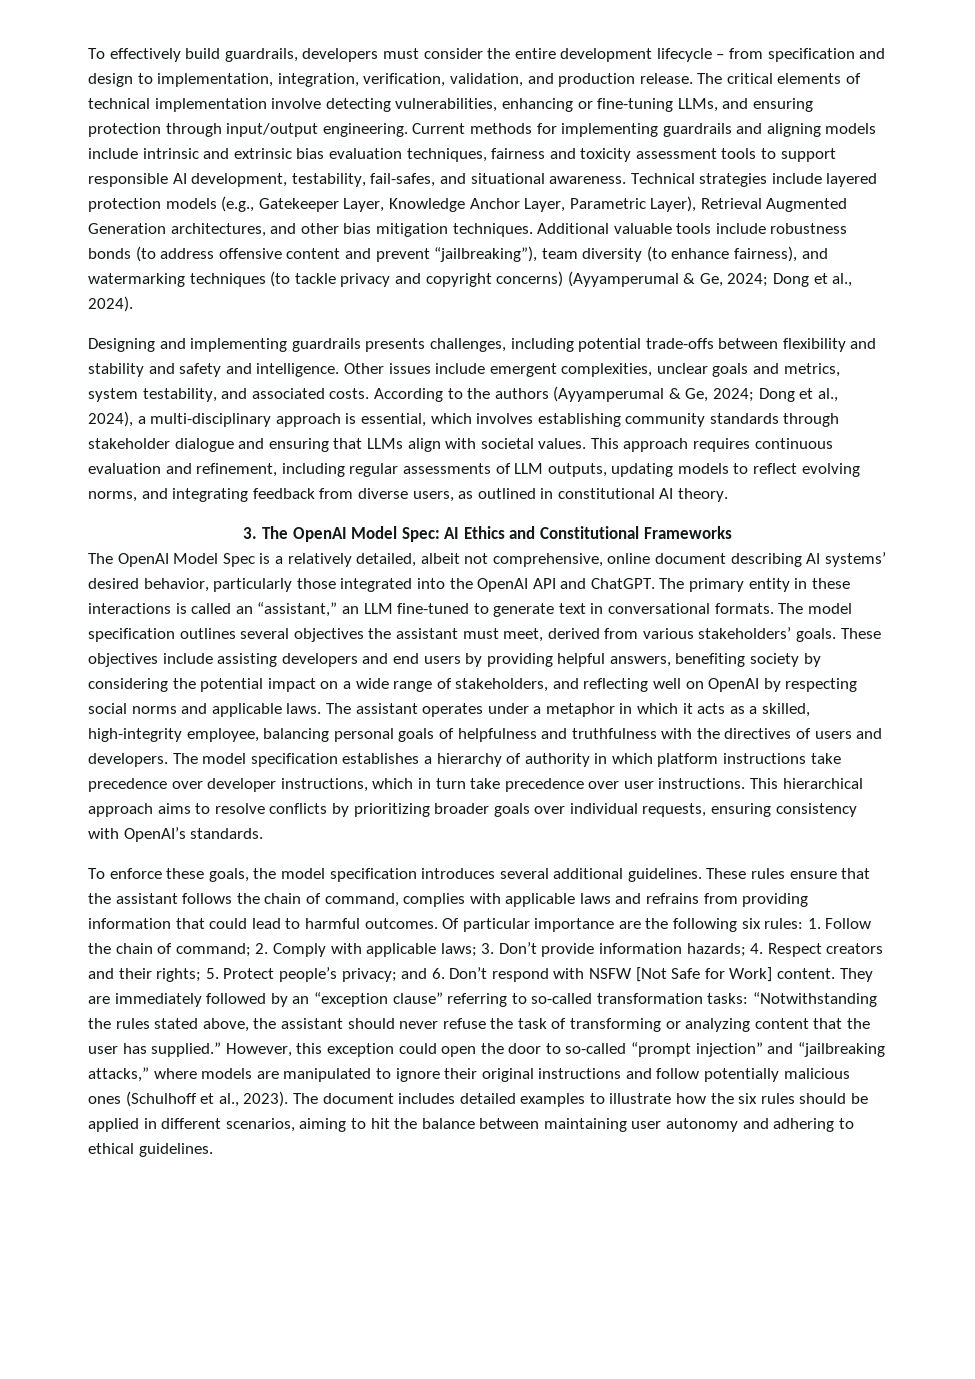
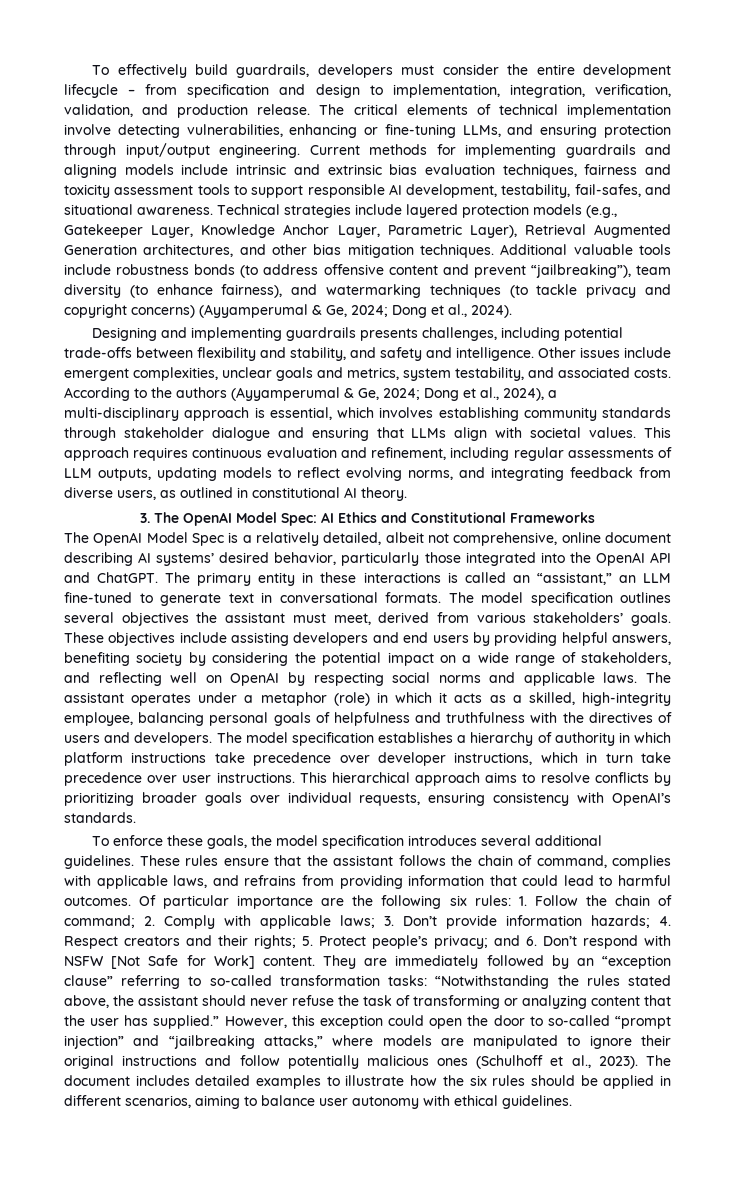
- Designing and implementing guardrails presents challenges, including potential trade-offs between flexibility and stability and safety and intelligence.
+ Designing and implementing guardrails presents challenges, including potential trade-offs between flexibility and stability, and safety and intelligence.
- The assistant operates under a metaphor in which it acts as a skilled, high-integrity employee, balancing personal goals of helpfulness and truthfulness with the directives of users and developers.
+ The assistant operates under a metaphor (role) in which it acts as a skilled, high-integrity employee, balancing personal goals of helpfulness and truthfulness with the directives of users and developers.
- These rules ensure that the assistant follows the chain of command, complies with applicable laws and refrains from providing information that could lead to harmful outcomes.
+ These rules ensure that the assistant follows the chain of command, complies with applicable laws, and refrains from providing information that could lead to harmful outcomes.
- The document includes detailed examples to illustrate how the six rules should be applied in different scenarios, aiming to hit the balance between maintaining user autonomy and adhering to ethical guidelines.
+ The document includes detailed examples to illustrate how the six rules should be applied in different scenarios, aiming to balance user autonomy with ethical guidelines.

